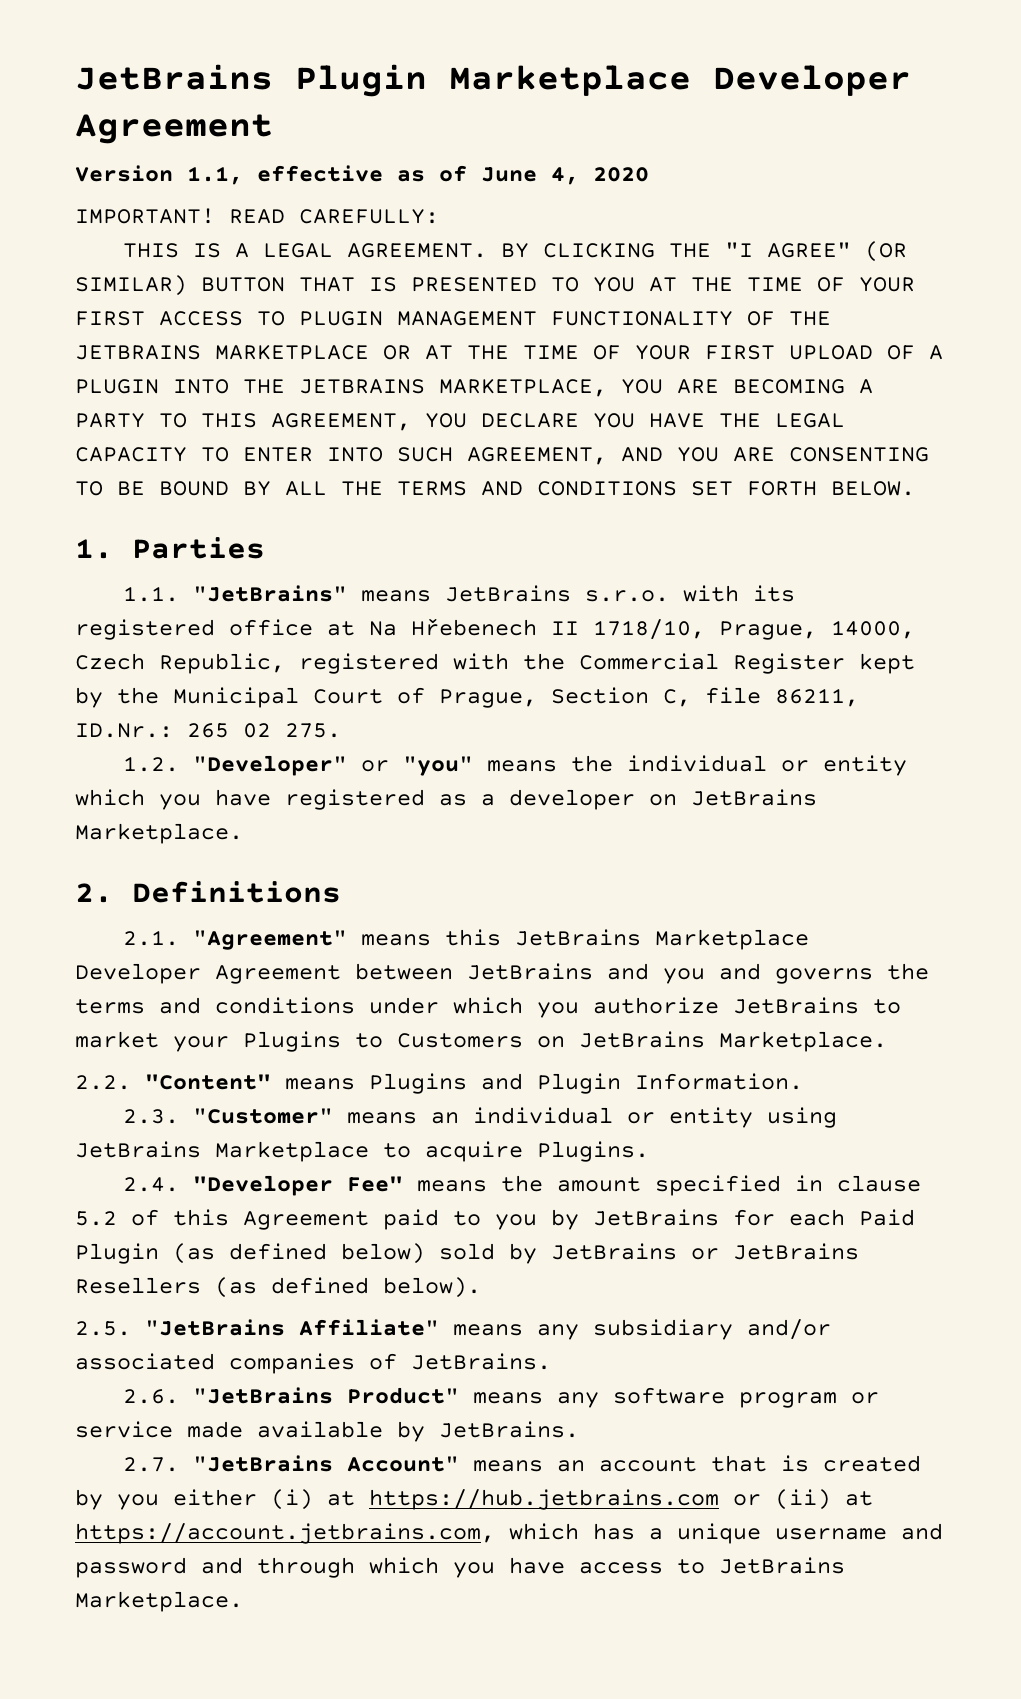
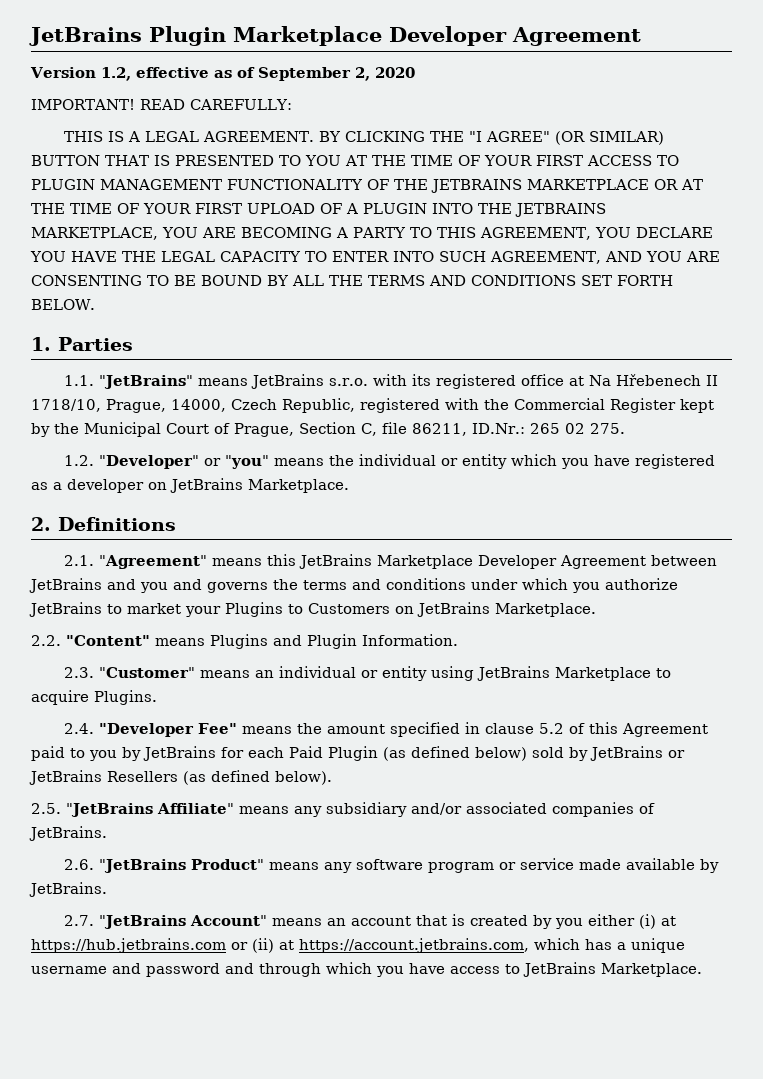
- Version 1.1, effective as of June 4, 2020
+ Version 1.2, effective as of September 2, 2020

